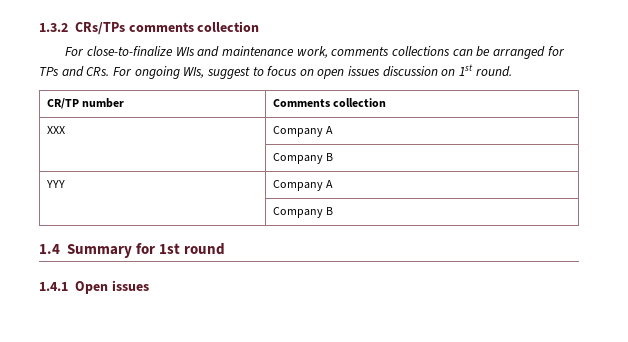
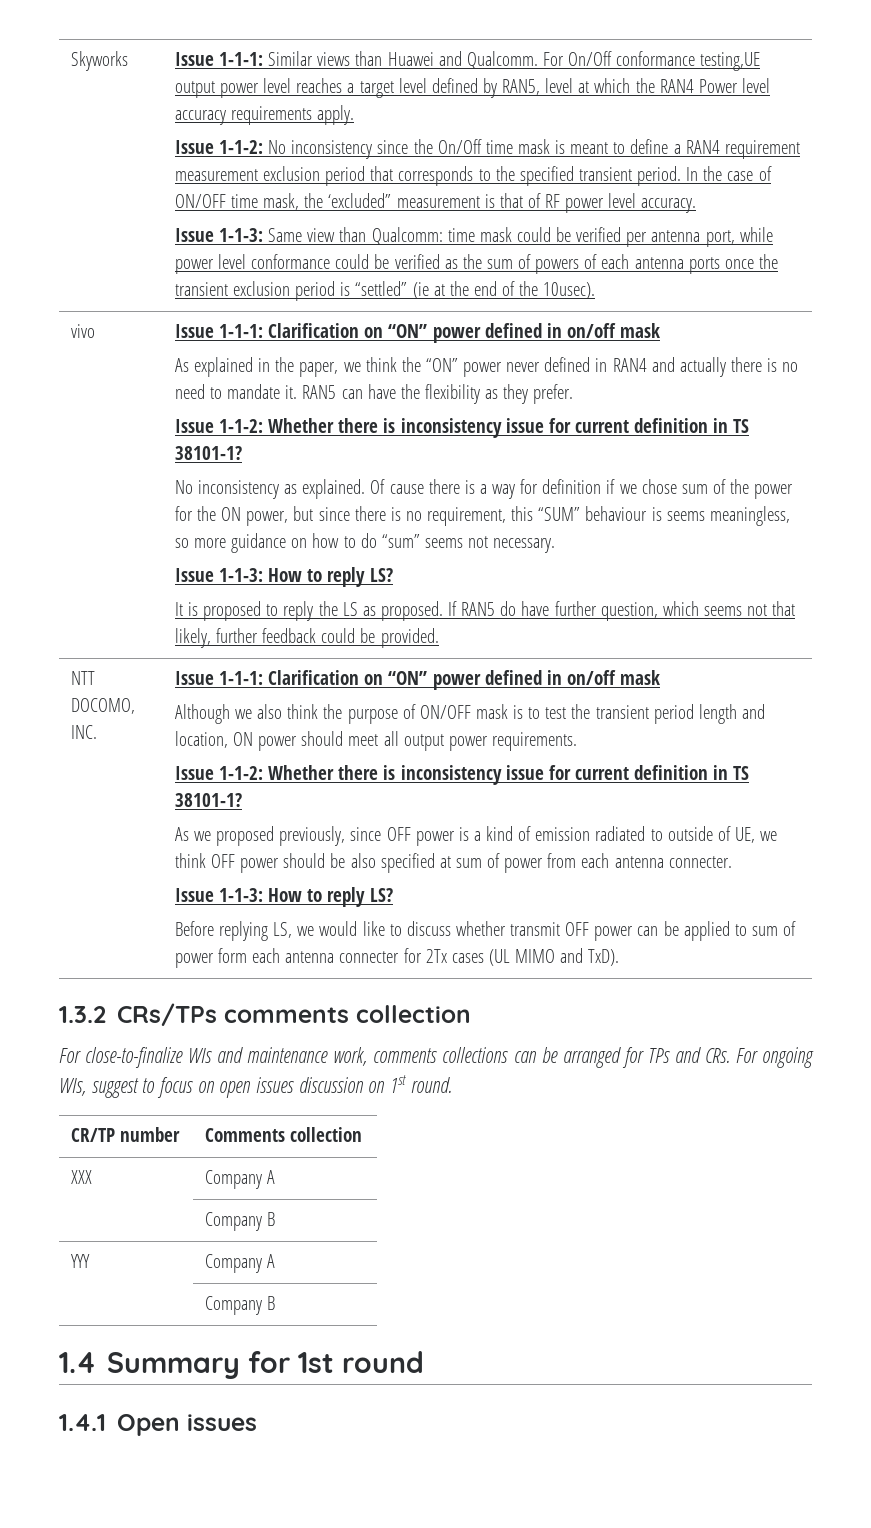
+ Skyworks | Issue 1-1-1: Similar views than Huawei and Qualcomm. For On/Off conformance testing,UE output power level reaches a target level defined by RAN5, level at which the RAN4 Power level accuracy requirements apply.
+ Issue 1-1-2: No inconsistency since the On/Off time mask is meant to define a RAN4 requirement measurement exclusion period that corresponds to the specified transient period. In the case of ON/OFF time mask, the ‘excluded” measurement is that of RF power level accuracy.
+ Issue 1-1-3: Same view than Qualcomm: time mask could be verified per antenna port, while power level conformance could be verified as the sum of powers of each antenna ports once the transient exclusion period is “settled” (ie at the end of the 10usec).
+ vivo | Issue 1-1-1: Clarification on “ON” power defined in on/off mask
+ As explained in the paper, we think the “ON” power never defined in RAN4 and actually there is no need to mandate it. RAN5 can have the flexibility as they prefer.
+ Issue 1-1-2: Whether there is inconsistency issue for current definition in TS 38101-1?
+ No inconsistency as explained. Of cause there is a way for definition if we chose sum of the power for the ON power, but since there is no requirement, this “SUM” behaviour is seems meaningless, so more guidance on how to do “sum” seems not necessary.
+ Issue 1-1-3: How to reply LS?
+ It is proposed to reply the LS as proposed. If RAN5 do have further question, which seems not that likely, further feedback could be provided.
+ NTT DOCOMO, INC. | Issue 1-1-1: Clarification on “ON” power defined in on/off mask
+ Although we also think the purpose of ON/OFF mask is to test the transient period length and location, ON power should meet all output power requirements.
+ Issue 1-1-2: Whether there is inconsistency issue for current definition in TS 38101-1?
+ As we proposed previously, since OFF power is a kind of emission radiated to outside of UE, we think OFF power should be also specified at sum of power from each antenna connecter.
+ Issue 1-1-3: How to reply LS?
+ Before replying LS, we would like to discuss whether transmit OFF power can be applied to sum of power form each antenna connecter for 2Tx cases (UL MIMO and TxD).

